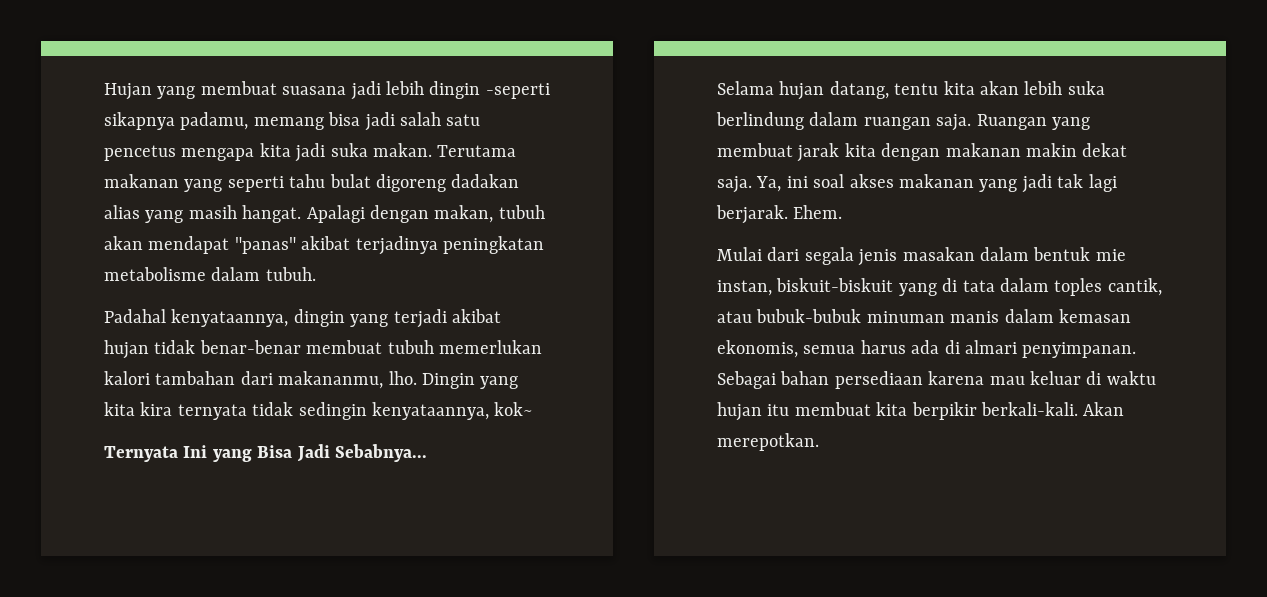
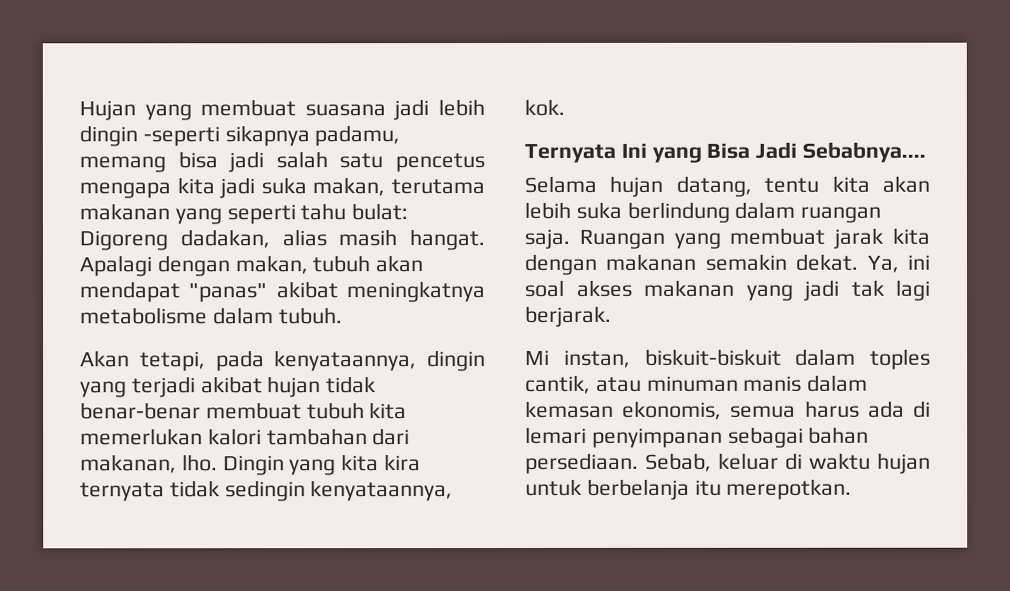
- Hujan yang membuat suasana jadi lebih dingin -seperti sikapnya padamu, memang bisa jadi salah satu pencetus mengapa kita jadi suka makan. Terutama makanan yang seperti tahu bulat digoreng dadakan alias yang masih hangat.
+ Hujan yang membuat suasana jadi lebih dingin -seperti sikapnya padamu, memang bisa jadi salah satu pencetus mengapa kita jadi suka makan, terutama makanan yang seperti tahu bulat: Digoreng dadakan, alias masih hangat.
- Apalagi dengan makan, tubuh akan mendapat "panas" akibat terjadinya peningkatan metabolisme dalam tubuh.
+ Apalagi dengan makan, tubuh akan mendapat "panas" akibat meningkatnya metabolisme dalam tubuh.
- Padahal kenyataannya, dingin yang terjadi akibat hujan tidak benar-benar membuat tubuh memerlukan kalori tambahan dari makananmu, lho.
+ Akan tetapi, pada kenyataannya, dingin yang terjadi akibat hujan tidak benar-benar membuat tubuh kita memerlukan kalori tambahan dari makanan, lho.
- Dingin yang kita kira ternyata tidak sedingin kenyataannya, kok~
+ Dingin yang kita kira ternyata tidak sedingin kenyataannya, kok.
- Ternyata Ini yang Bisa Jadi Sebabnya...
+ Ternyata Ini yang Bisa Jadi Sebabnya....
- Ruangan yang membuat jarak kita dengan makanan makin dekat saja.
+ Ruangan yang membuat jarak kita dengan makanan semakin dekat.
- Ya, ini soal akses makanan yang jadi tak lagi berjarak. Ehem.
- Mulai dari segala jenis masakan dalam bentuk mie instan, biskuit-biskuit yang di tata dalam toples cantik, atau bubuk-bubuk minuman manis dalam kemasan ekonomis, semua harus ada di almari penyimpanan. Sebagai bahan persediaan karena mau keluar di waktu hujan itu membuat kita berpikir berkali-kali. Akan merepotkan.
+ Ya, ini soal akses makanan yang jadi tak lagi berjarak.
+ Mi instan, biskuit-biskuit dalam toples cantik, atau minuman manis dalam kemasan ekonomis, semua harus ada di lemari penyimpanan sebagai bahan persediaan. Sebab, keluar di waktu hujan untuk berbelanja itu merepotkan.

